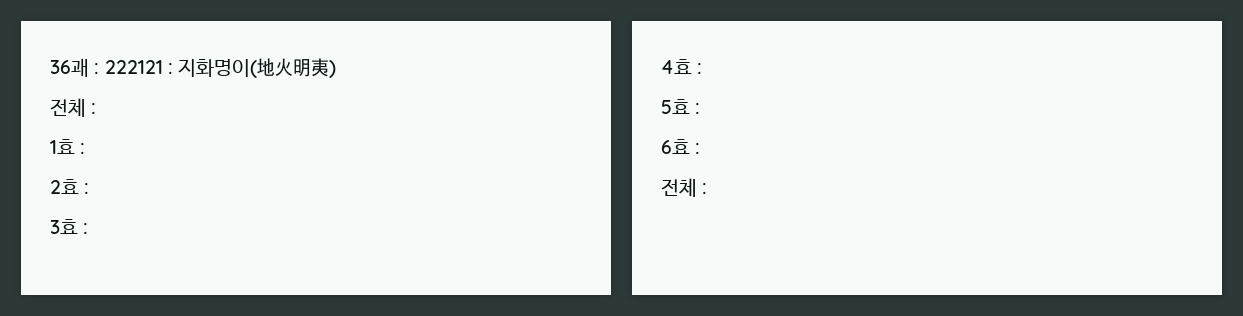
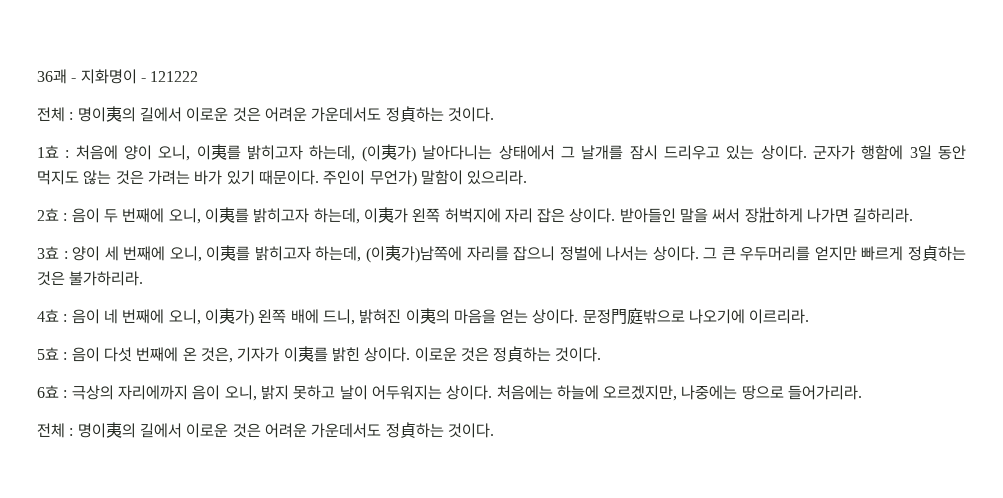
- 36괘 : 222121 : 지화명이(地火明夷)
- 전체 :
- 1효 :
- 2효 :
- 3효 :
- 4효 :
- 5효 :
- 6효 :
- 전체 :
+ 36괘 - 지화명이 - 121222
+ 전체 : 명이夷의 길에서 이로운 것은 어려운 가운데서도 정貞하는 것이다.
+ 1효 : 처음에 양이 오니, 이夷를 밝히고자 하는데, (이夷가) 날아다니는 상태에서 그 날개를 잠시 드리우고 있는 상이다. 군자가 행함에 3일 동안 먹지도 않는 것은 가려는 바가 있기 때문이다. 주인이 무언가) 말함이 있으리라.
+ 2효 : 음이 두 번째에 오니, 이夷를 밝히고자 하는데, 이夷가 왼쪽 허벅지에 자리 잡은 상이다. 받아들인 말을 써서 장壯하게 나가면 길하리라.
+ 3효 : 양이 세 번째에 오니, 이夷를 밝히고자 하는데, (이夷가)남쪽에 자리를 잡으니 정벌에 나서는 상이다. 그 큰 우두머리를 얻지만 빠르게 정貞하는 것은 불가하리라.
+ 4효 : 음이 네 번째에 오니, 이夷가) 왼쪽 배에 드니, 밝혀진 이夷의 마음을 얻는 상이다. 문정門庭밖으로 나오기에 이르리라.
+ 5효 : 음이 다섯 번째에 온 것은, 기자가 이夷를 밝힌 상이다. 이로운 것은 정貞하는 것이다.
+ 6효 : 극상의 자리에까지 음이 오니, 밝지 못하고 날이 어두워지는 상이다. 처음에는 하늘에 오르겠지만, 나중에는 땅으로 들어가리라.
+ 전체 : 명이夷의 길에서 이로운 것은 어려운 가운데서도 정貞하는 것이다.

